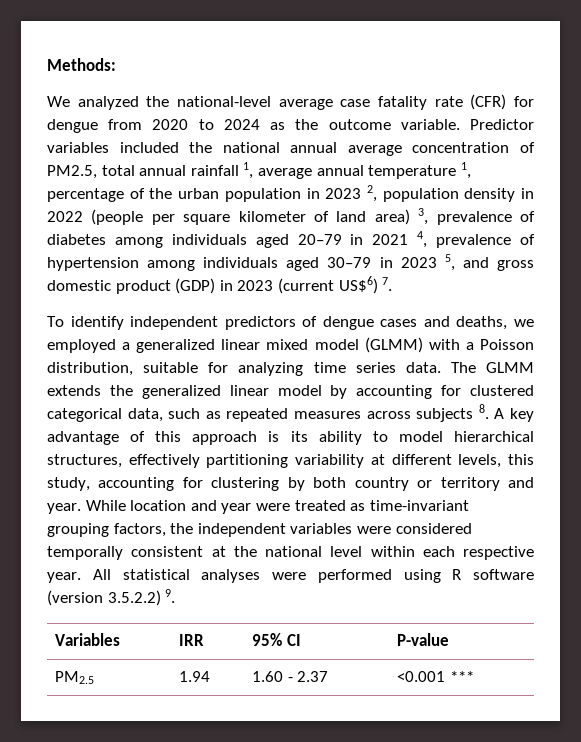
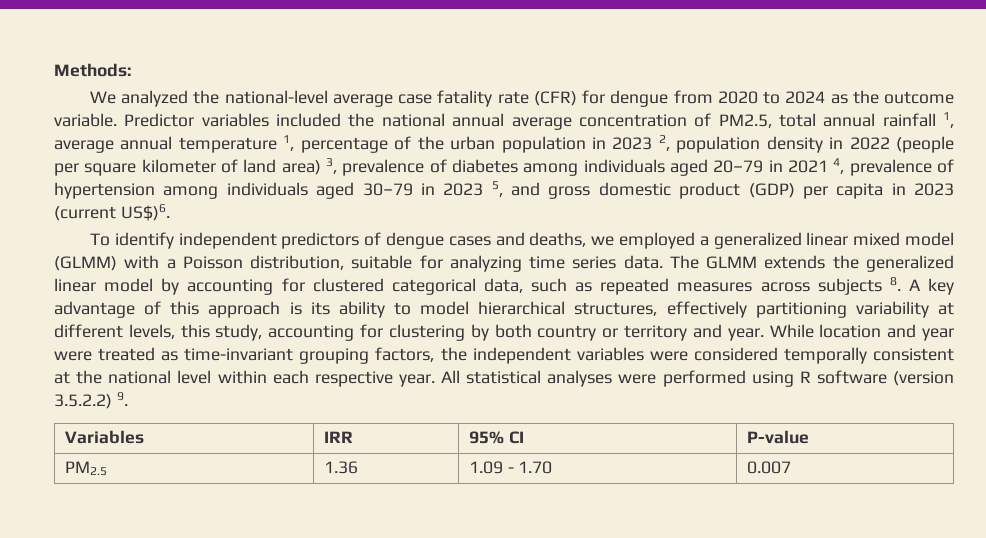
- Predictor variables included the national annual average concentration of PM2.5, total annual rainfall 1, average annual temperature 1, percentage of the urban population in 2023 2, population density in 2022 (people per square kilometer of land area) 3, prevalence of diabetes among individuals aged 20–79 in 2021 4, prevalence of hypertension among individuals aged 30–79 in 2023 5, and gross domestic product (GDP) in 2023 (current US$6) 7.
+ Predictor variables included the national annual average concentration of PM2.5, total annual rainfall 1, average annual temperature 1, percentage of the urban population in 2023 2, population density in 2022 (people per square kilometer of land area) 3, prevalence of diabetes among individuals aged 20–79 in 2021 4, prevalence of hypertension among individuals aged 30–79 in 2023 5, and gross domestic product (GDP) per capita in 2023 (current US$)6.
- PM2.5 | 1.94 | 1.60 - 2.37 | <0.001 ***
+ PM2.5 | 1.36 | 1.09 - 1.70 | 0.007

